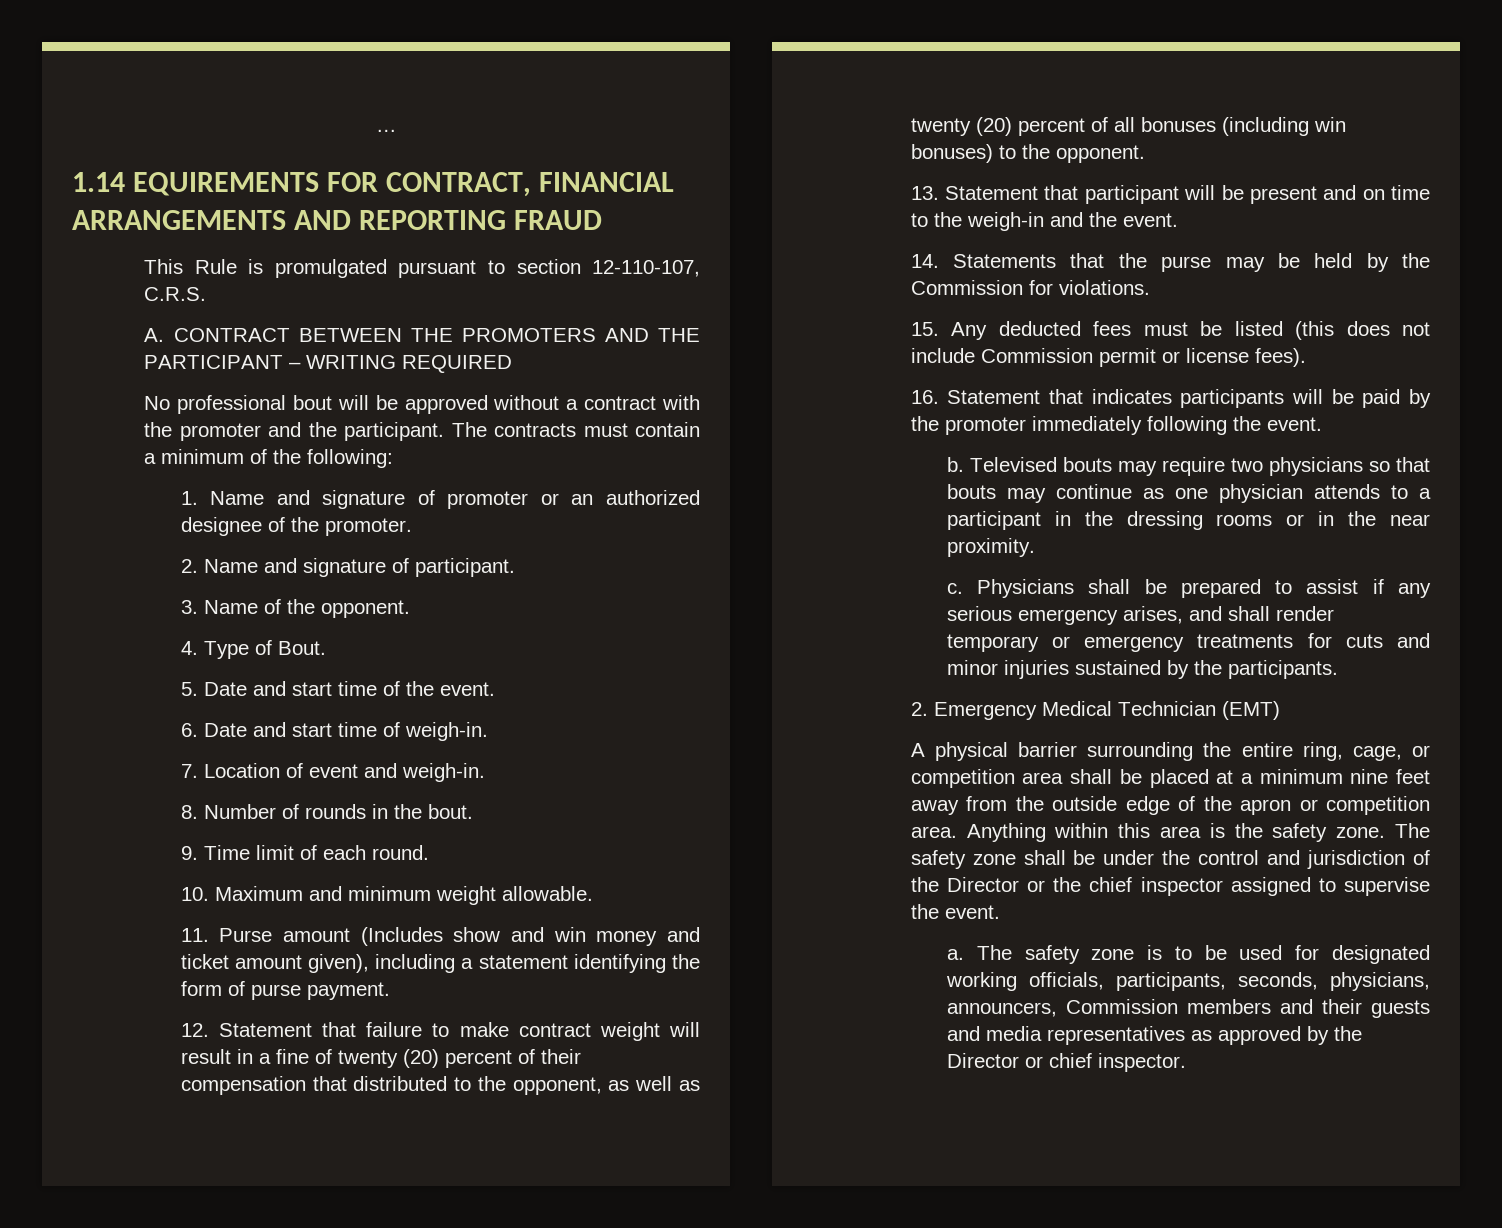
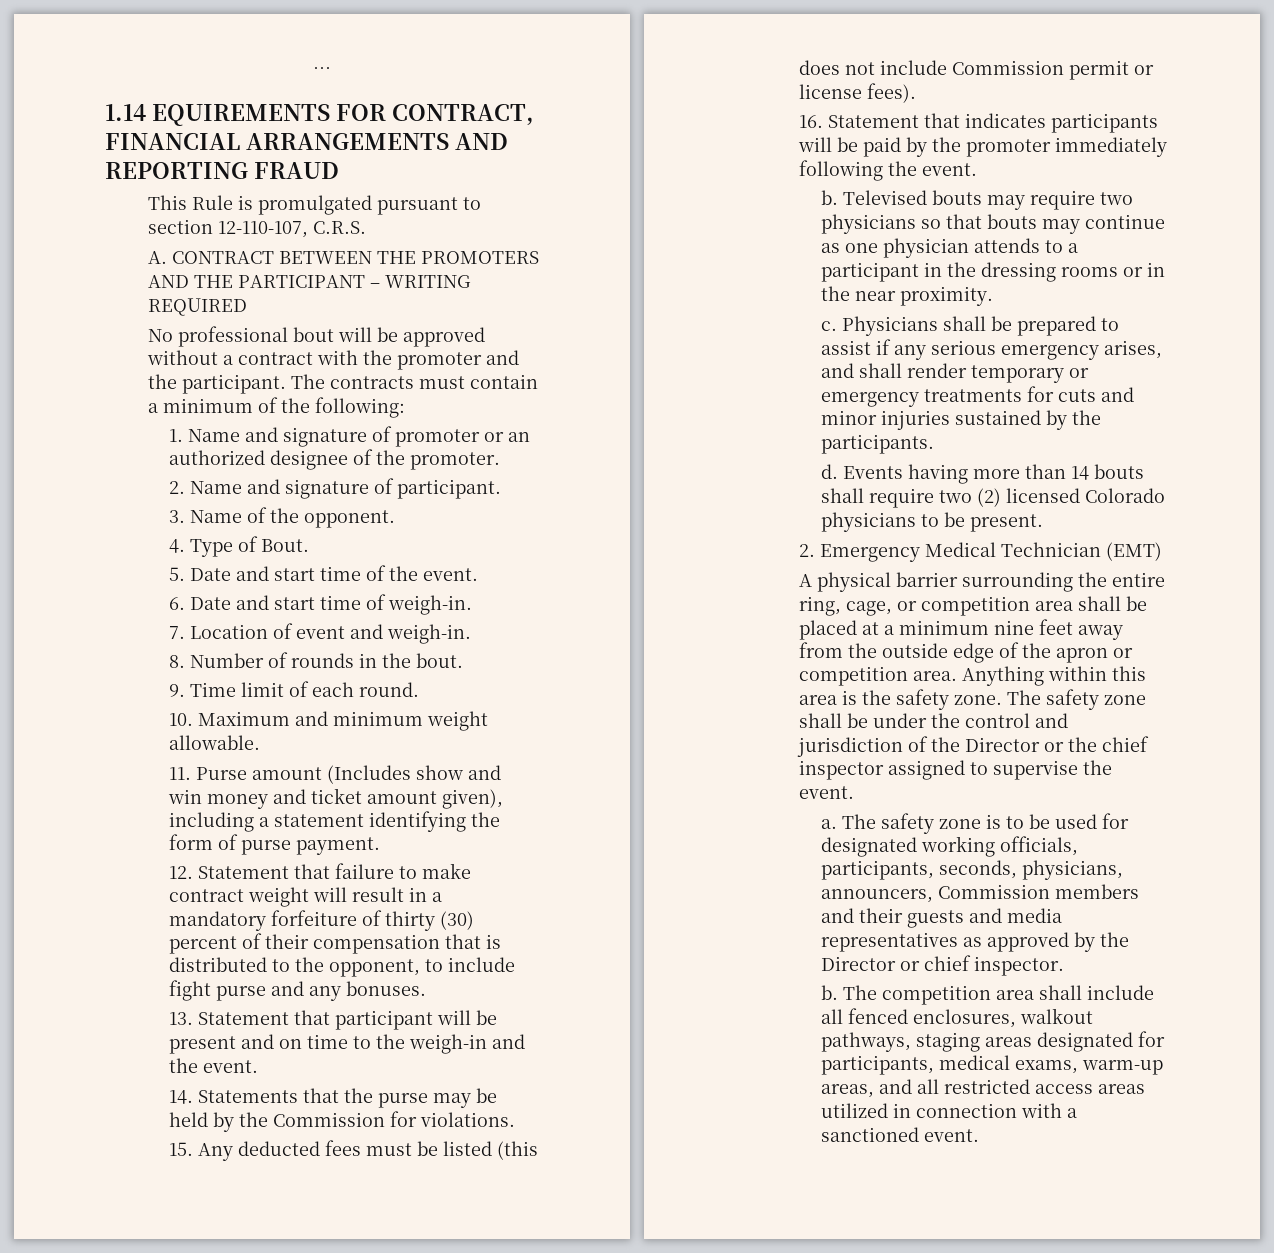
- 12. Statement that failure to make contract weight will result in a fine of twenty (20) percent of their compensation that distributed to the opponent, as well as twenty (20) percent of all bonuses (including win bonuses) to the opponent.
+ 12. Statement that failure to make contract weight will result in a mandatory forfeiture of thirty (30) percent of their compensation that is distributed to the opponent, to include fight purse and any bonuses.
+ d. Events having more than 14 bouts shall require two (2) licensed Colorado physicians to be present.
+ b. The competition area shall include all fenced enclosures, walkout pathways, staging areas designated for participants, medical exams, warm-up areas, and all restricted access areas utilized in connection with a sanctioned event.

